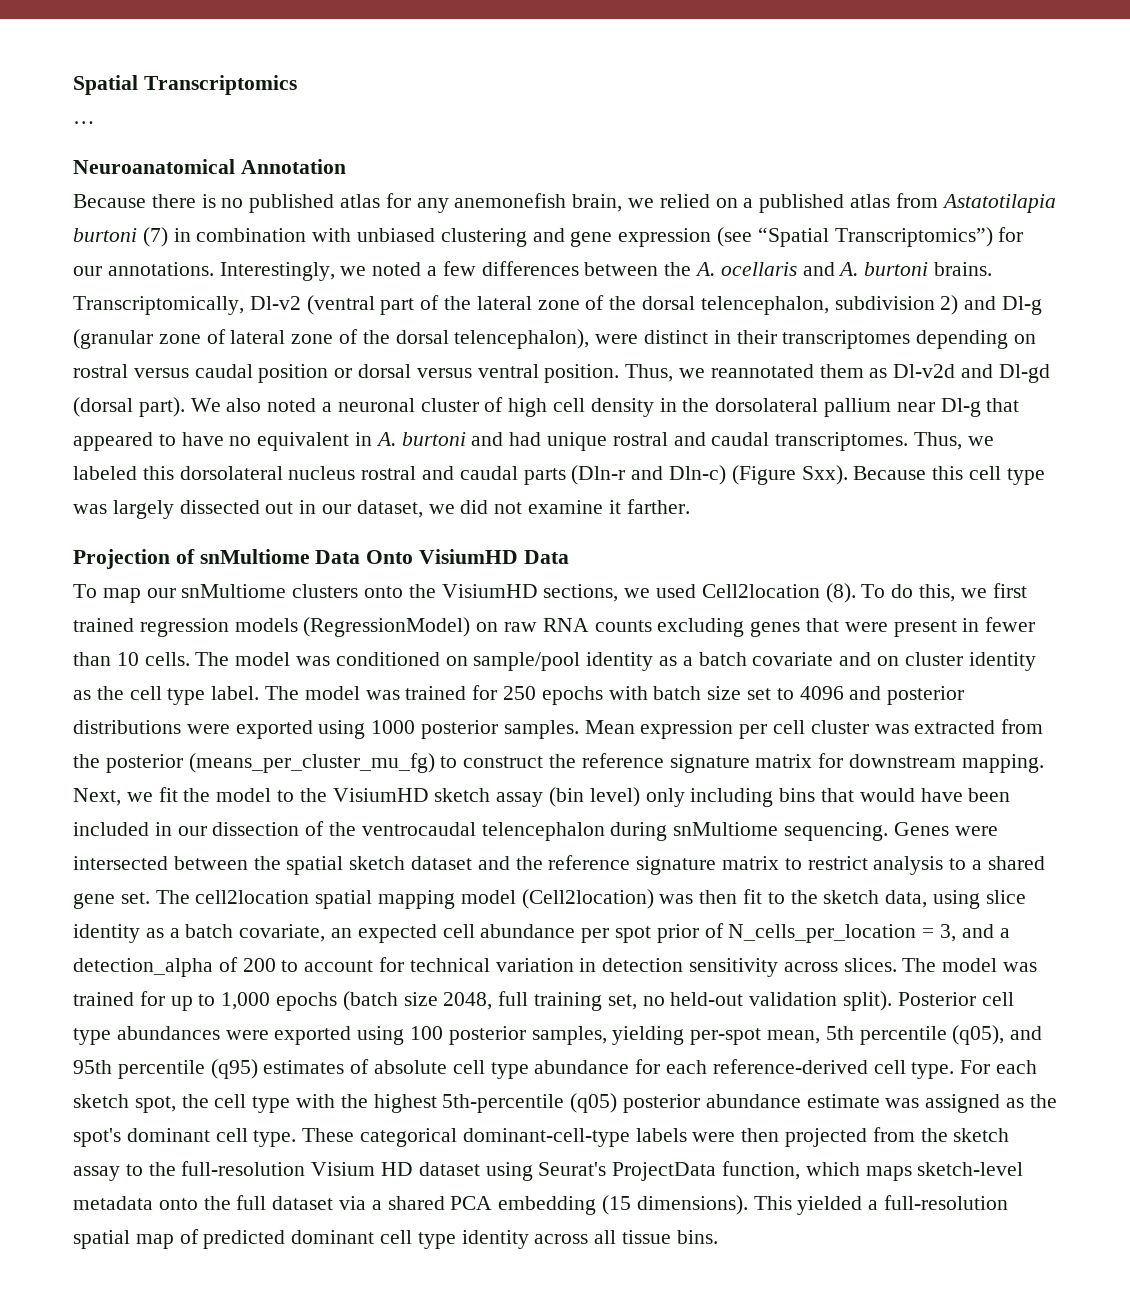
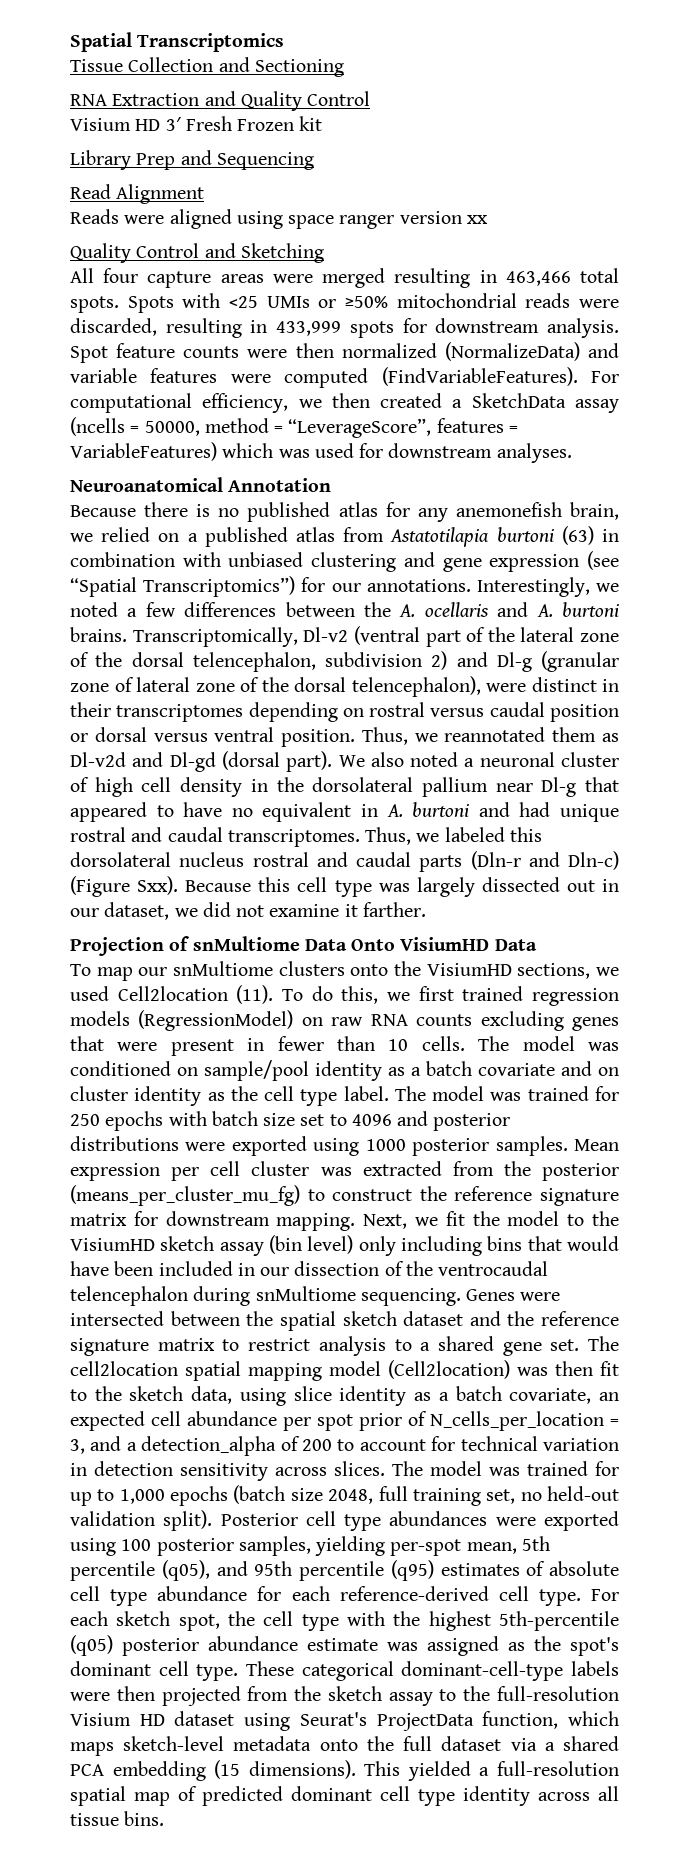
- …
+ Tissue Collection and Sectioning
+ RNA Extraction and Quality Control
+ Visium HD 3′ Fresh Frozen kit
+ Library Prep and Sequencing
+ Read Alignment
+ Reads were aligned using space ranger version xx
+ Quality Control and Sketching
+ All four capture areas were merged resulting in 463,466 total spots. Spots with <25 UMIs or ≥50% mitochondrial reads were discarded, resulting in 433,999 spots for downstream analysis. Spot feature counts were then normalized (NormalizeData) and variable features were computed (FindVariableFeatures). For computational efficiency, we then created a SketchData assay (ncells = 50000, method = “LeverageScore”, features = VariableFeatures) which was used for downstream analyses.
- Because there is no published atlas for any anemonefish brain, we relied on a published atlas from Astatotilapia burtoni (7) in combination with unbiased clustering and gene expression (see “Spatial Transcriptomics”) for our annotations.
+ Because there is no published atlas for any anemonefish brain, we relied on a published atlas from Astatotilapia burtoni (63) in combination with unbiased clustering and gene expression (see “Spatial Transcriptomics”) for our annotations.
- To map our snMultiome clusters onto the VisiumHD sections, we used Cell2location (8).
+ To map our snMultiome clusters onto the VisiumHD sections, we used Cell2location (11).

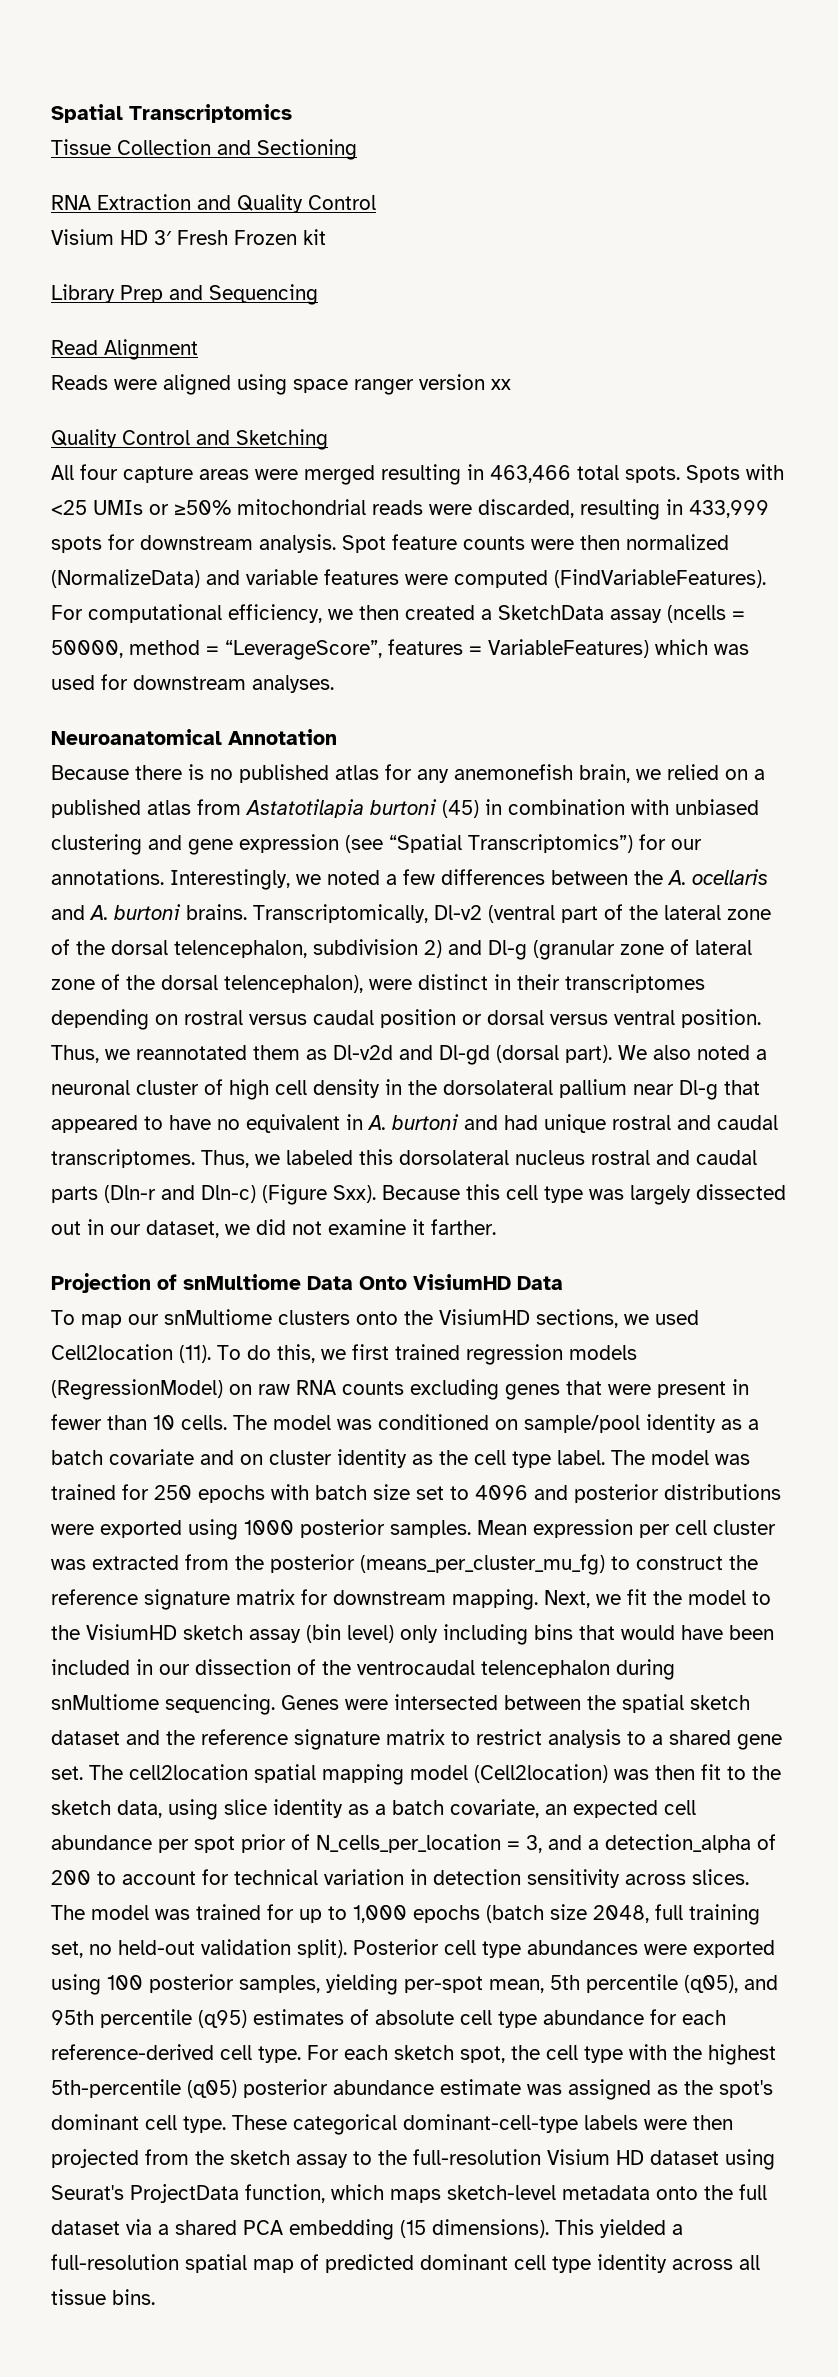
- Because there is no published atlas for any anemonefish brain, we relied on a published atlas from Astatotilapia burtoni (63) in combination with unbiased clustering and gene expression (see “Spatial Transcriptomics”) for our annotations.
+ Because there is no published atlas for any anemonefish brain, we relied on a published atlas from Astatotilapia burtoni (45) in combination with unbiased clustering and gene expression (see “Spatial Transcriptomics”) for our annotations.

